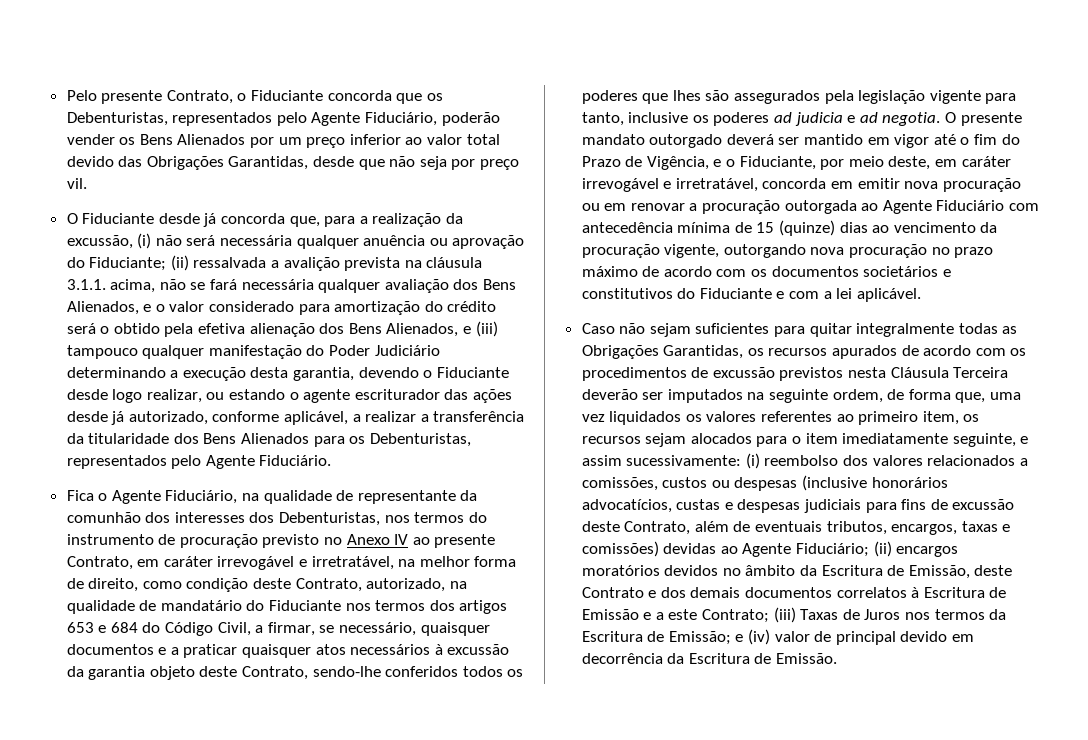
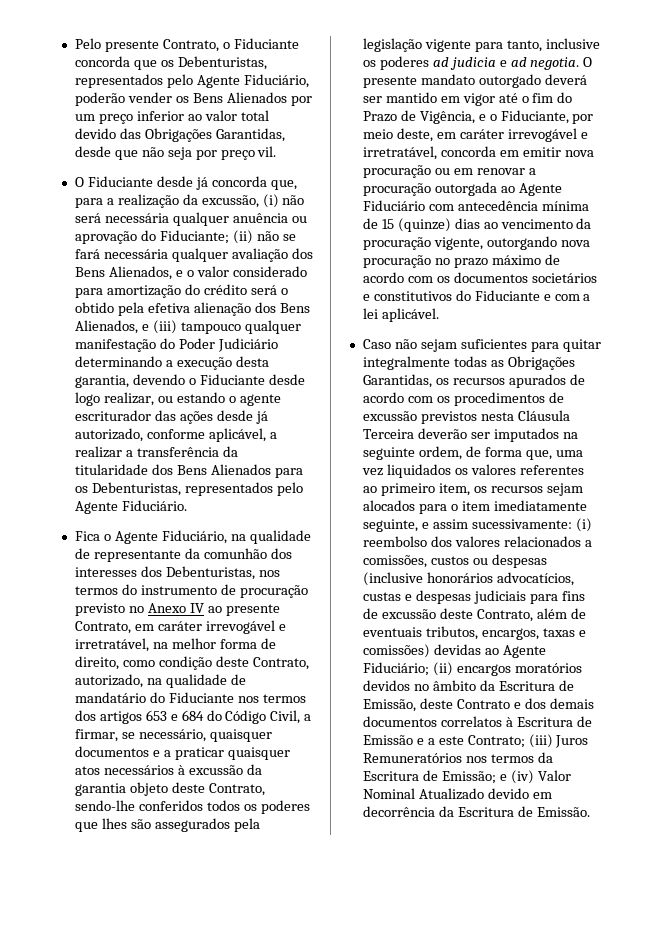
- (ii) ressalvada a avalição prevista na cláusula 3.1.1. acima, não se fará necessária qualquer avaliação dos Bens Alienados, e o valor considerado para amortização do crédito será o obtido pela efetiva alienação dos Bens Alienados, e (iii) tampouco qualquer manifestação do Poder Judiciário determinando a execução desta garantia, devendo o Fiduciante desde logo realizar, ou estando o agente escriturador das ações desde já autorizado, conforme aplicável, a realizar a transferência da titularidade dos Bens Alienados para os Debenturistas, representados pelo Agente Fiduciário.
+ (ii) não se fará necessária qualquer avaliação dos Bens Alienados, e o valor considerado para amortização do crédito será o obtido pela efetiva alienação dos Bens Alienados, e (iii) tampouco qualquer manifestação do Poder Judiciário determinando a execução desta garantia, devendo o Fiduciante desde logo realizar, ou estando o agente escriturador das ações desde já autorizado, conforme aplicável, a realizar a transferência da titularidade dos Bens Alienados para os Debenturistas, representados pelo Agente Fiduciário.
- (iii) Taxas de Juros nos termos da Escritura de Emissão;
+ (iii) Juros Remuneratórios nos termos da Escritura de Emissão;
- e (iv) valor de principal devido em decorrência da Escritura de Emissão.
+ e (iv) Valor Nominal Atualizado devido em decorrência da Escritura de Emissão.

